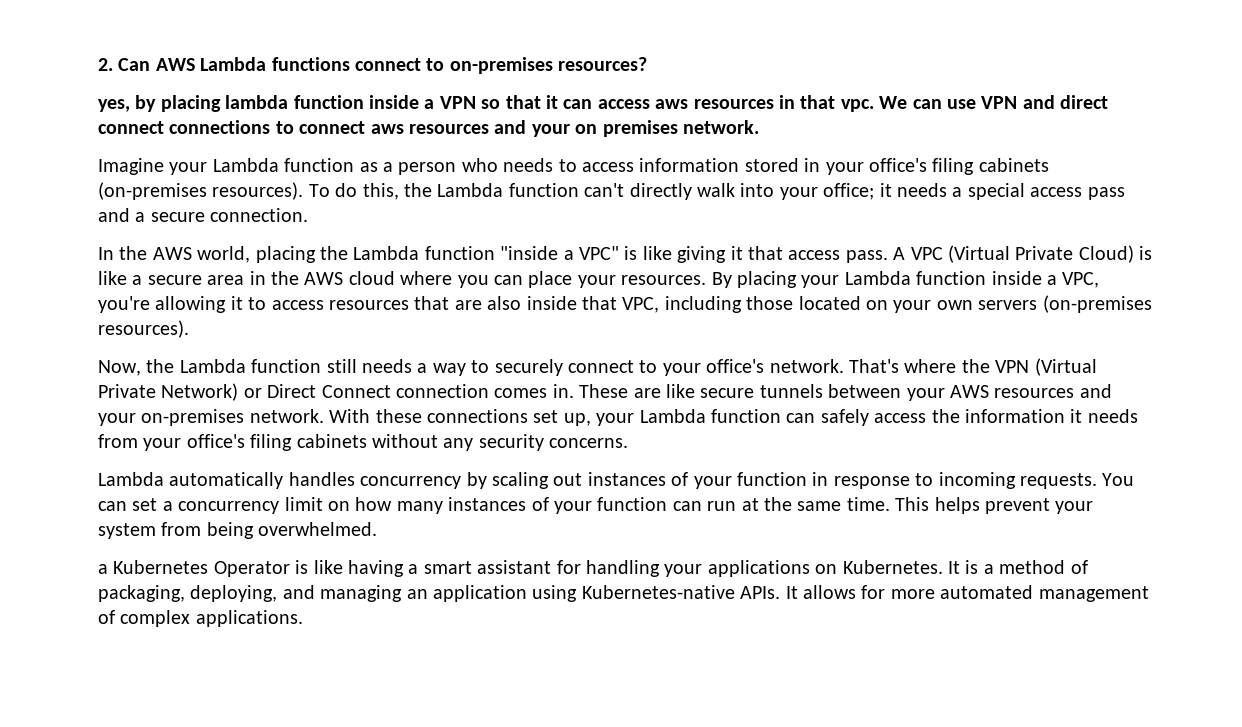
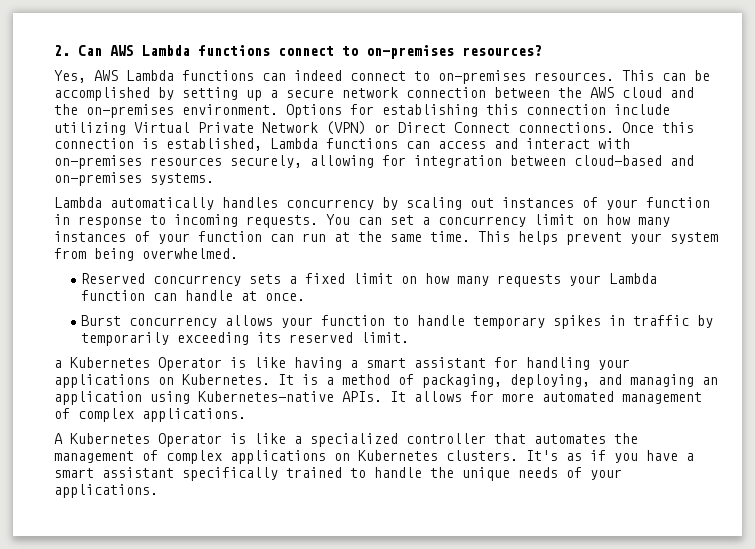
- yes, by placing lambda function inside a VPN so that it can access aws resources in that vpc. We can use VPN and direct connect connections to connect aws resources and your on premises network.
- Imagine your Lambda function as a person who needs to access information stored in your office's filing cabinets (on-premises resources). To do this, the Lambda function can't directly walk into your office; it needs a special access pass and a secure connection.
- In the AWS world, placing the Lambda function "inside a VPC" is like giving it that access pass. A VPC (Virtual Private Cloud) is like a secure area in the AWS cloud where you can place your resources. By placing your Lambda function inside a VPC, you're allowing it to access resources that are also inside that VPC, including those located on your own servers (on-premises resources).
- Now, the Lambda function still needs a way to securely connect to your office's network. That's where the VPN (Virtual Private Network) or Direct Connect connection comes in. These are like secure tunnels between your AWS resources and your on-premises network. With these connections set up, your Lambda function can safely access the information it needs from your office's filing cabinets without any security concerns.
+ Yes, AWS Lambda functions can indeed connect to on-premises resources. This can be accomplished by setting up a secure network connection between the AWS cloud and the on-premises environment. Options for establishing this connection include utilizing Virtual Private Network (VPN) or Direct Connect connections. Once this connection is established, Lambda functions can access and interact with on-premises resources securely, allowing for integration between cloud-based and on-premises systems.
+ Reserved concurrency sets a fixed limit on how many requests your Lambda function can handle at once.
+ Burst concurrency allows your function to handle temporary spikes in traffic by temporarily exceeding its reserved limit.
+ A Kubernetes Operator is like a specialized controller that automates the management of complex applications on Kubernetes clusters. It's as if you have a smart assistant specifically trained to handle the unique needs of your applications.

